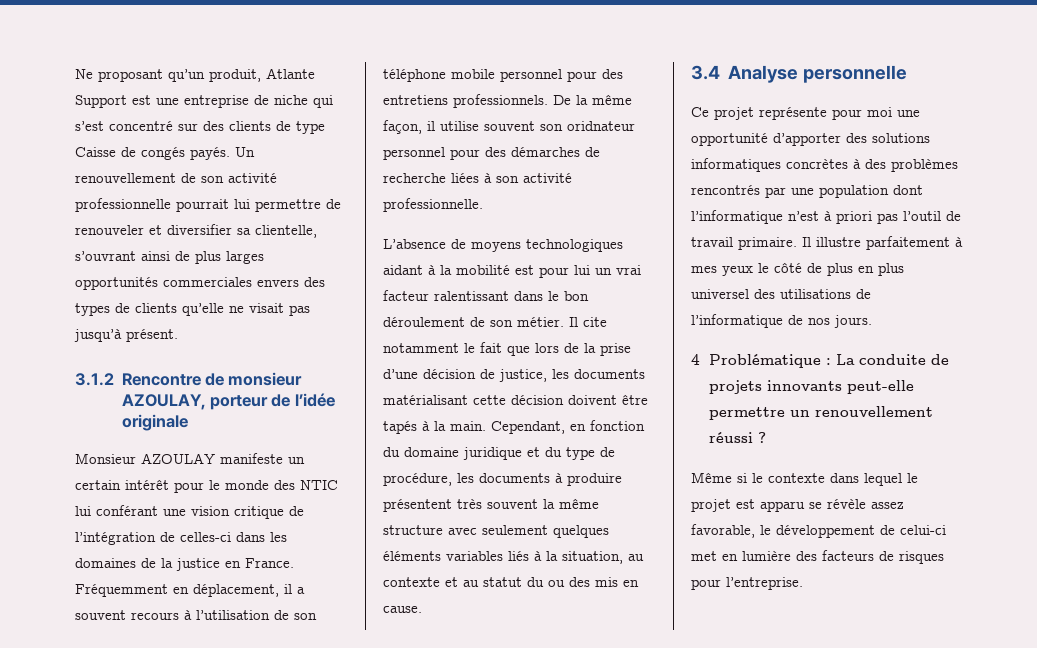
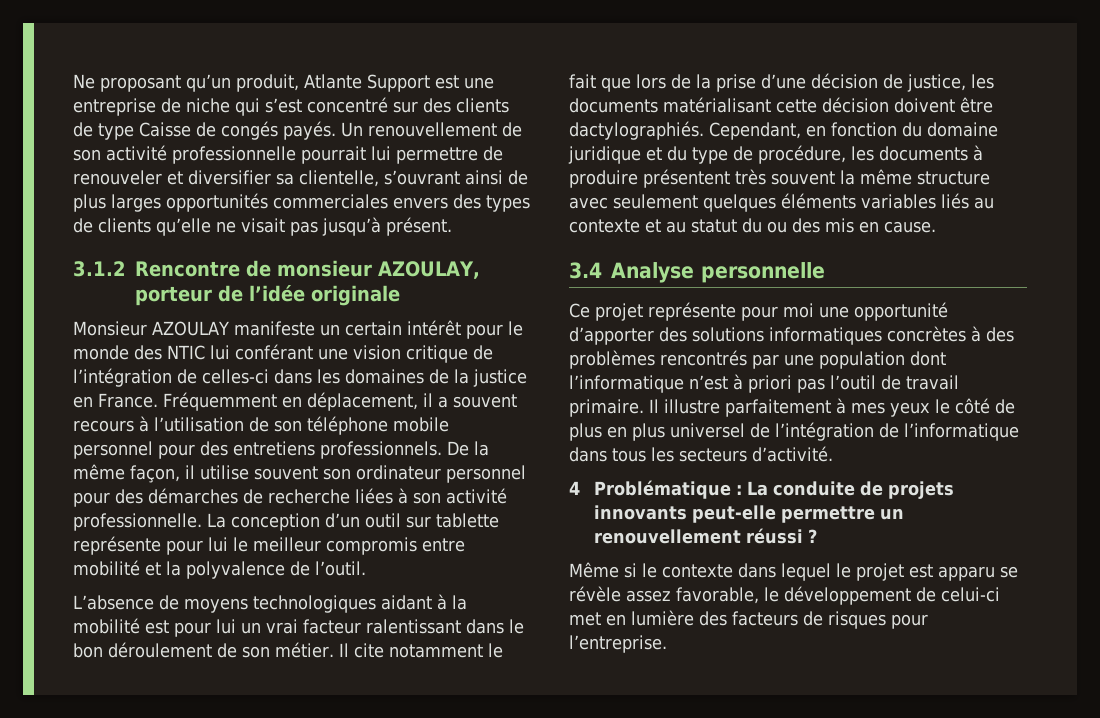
- De la même façon, il utilise souvent son oridnateur personnel pour des démarches de recherche liées à son activité professionnelle.
+ De la même façon, il utilise souvent son ordinateur personnel pour des démarches de recherche liées à son activité professionnelle. La conception d’un outil sur tablette représente pour lui le meilleur compromis entre mobilité et la polyvalence de l’outil.
- Il cite notamment le fait que lors de la prise d’une décision de justice, les documents matérialisant cette décision doivent être tapés à la main.
+ Il cite notamment le fait que lors de la prise d’une décision de justice, les documents matérialisant cette décision doivent être dactylographiés.
- Cependant, en fonction du domaine juridique et du type de procédure, les documents à produire présentent très souvent la même structure avec seulement quelques éléments variables liés à la situation, au contexte et au statut du ou des mis en cause.
+ Cependant, en fonction du domaine juridique et du type de procédure, les documents à produire présentent très souvent la même structure avec seulement quelques éléments variables liés au contexte et au statut du ou des mis en cause.
- Il illustre parfaitement à mes yeux le côté de plus en plus universel des utilisations de l’informatique de nos jours.
+ Il illustre parfaitement à mes yeux le côté de plus en plus universel de l’intégration de l’informatique dans tous les secteurs d’activité.

